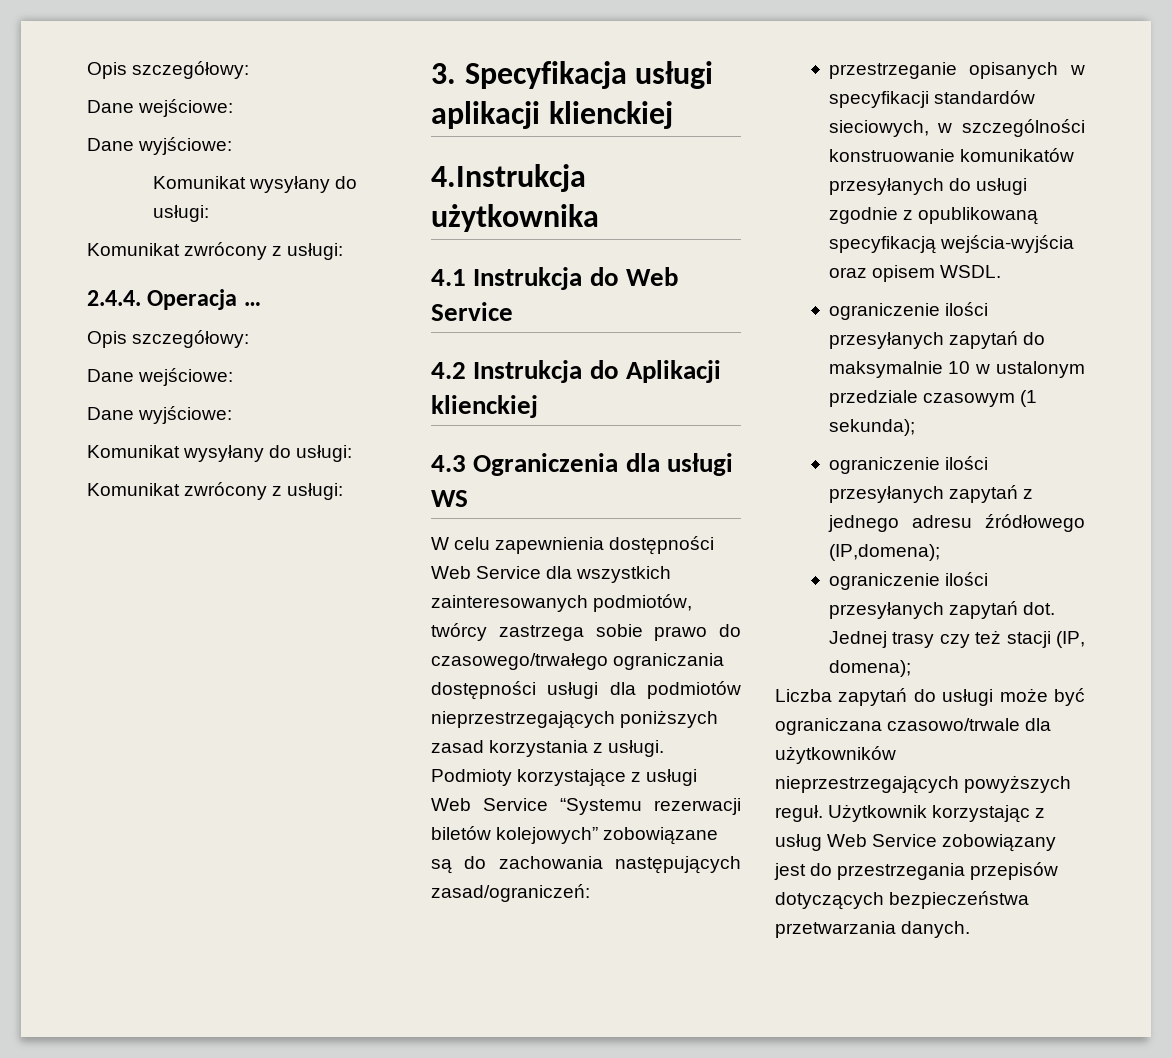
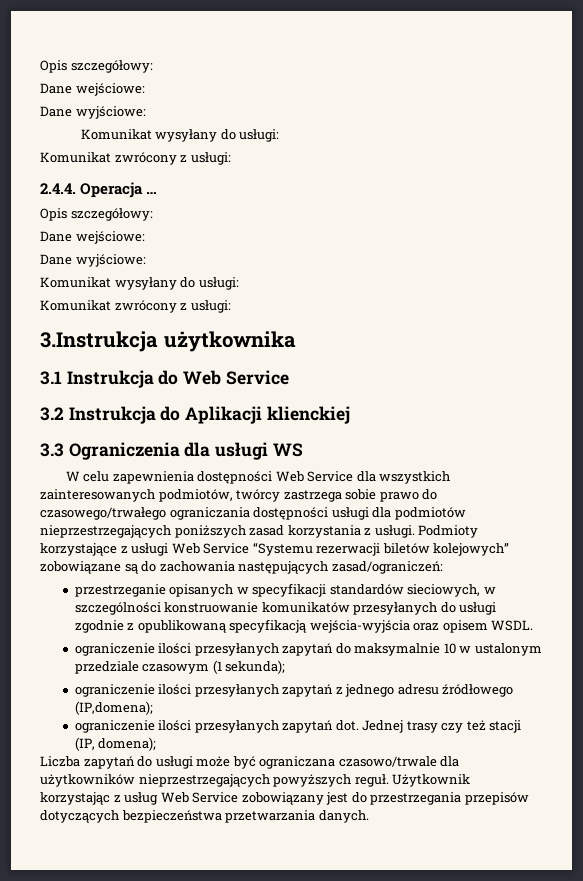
- 3. Specyfikacja usługi aplikacji klienckiej
- 4.Instrukcja użytkownika
+ 3.Instrukcja użytkownika
- 4.1 Instrukcja do Web Service
+ 3.1 Instrukcja do Web Service
- 4.2 Instrukcja do Aplikacji klienckiej
+ 3.2 Instrukcja do Aplikacji klienckiej
- 4.3 Ograniczenia dla usługi WS
+ 3.3 Ograniczenia dla usługi WS

